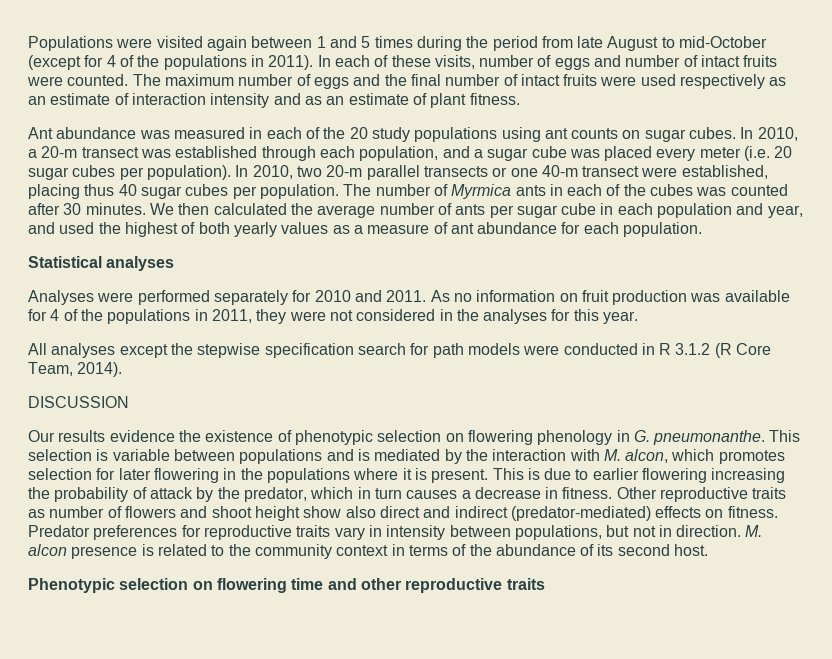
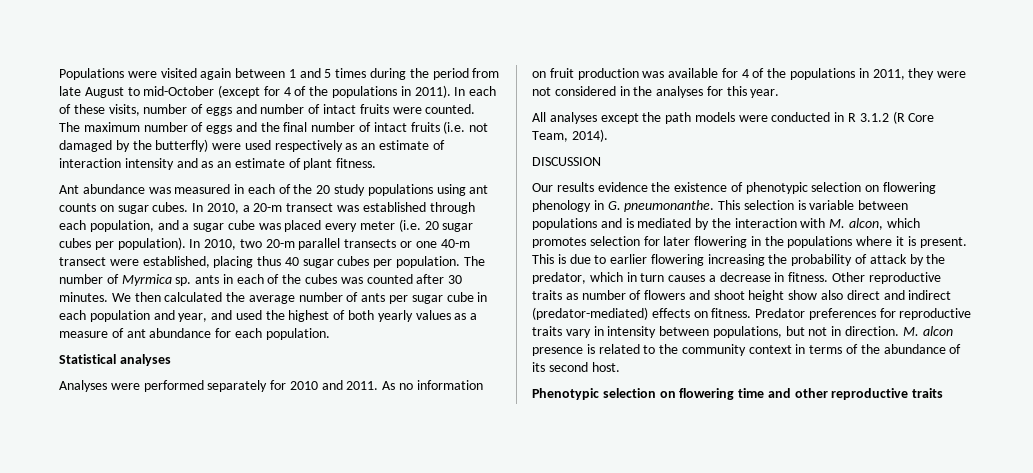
- The maximum number of eggs and the final number of intact fruits were used respectively as an estimate of interaction intensity and as an estimate of plant fitness.
+ The maximum number of eggs and the final number of intact fruits (i.e. not damaged by the butterfly) were used respectively as an estimate of interaction intensity and as an estimate of plant fitness.
- The number of Myrmica ants in each of the cubes was counted after 30 minutes.
+ The number of Myrmica sp. ants in each of the cubes was counted after 30 minutes.
- All analyses except the stepwise specification search for path models were conducted in R 3.1.2 (R Core Team, 2014).
+ All analyses except the path models were conducted in R 3.1.2 (R Core Team, 2014).

